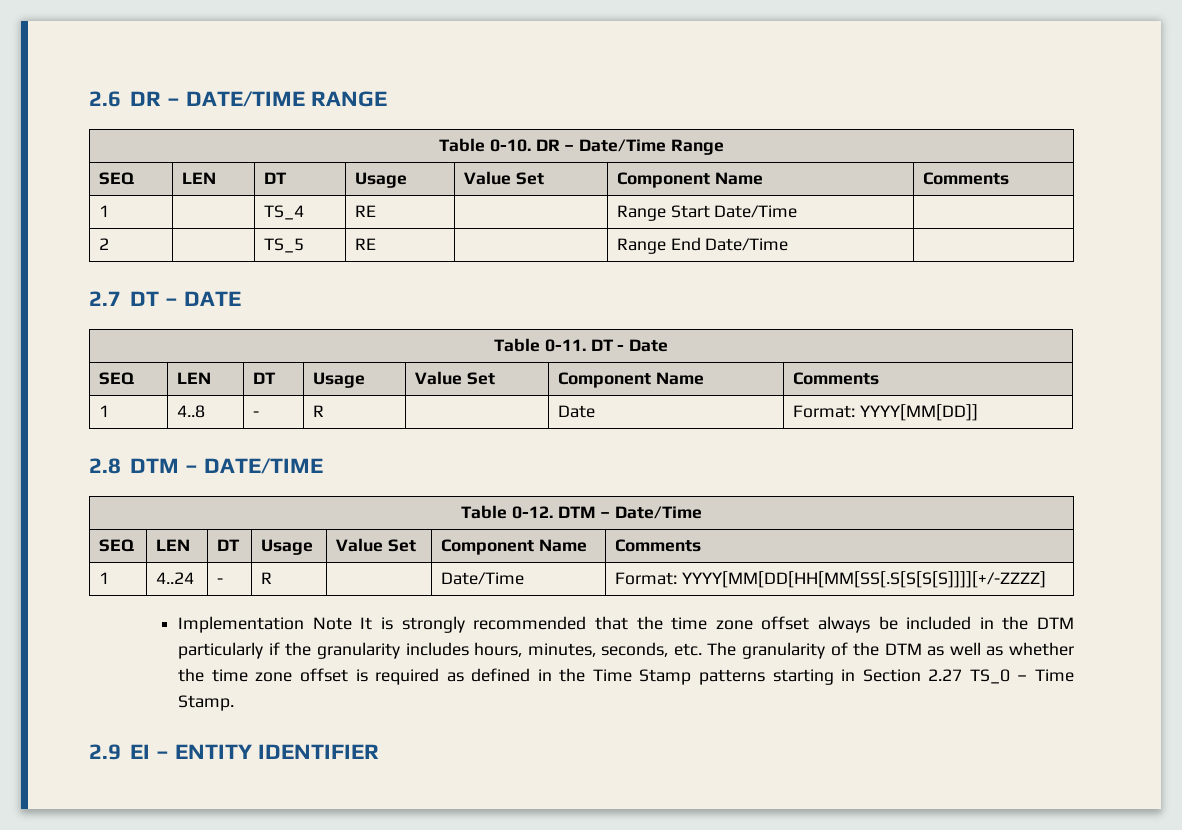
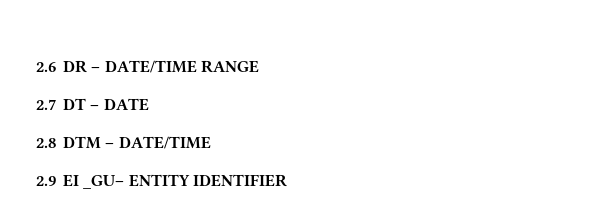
- Table 0-10. DR – Date/Time Range
- SEQ | LEN | DT | Usage | Value Set | Component Name | Comments
- 1 | | TS_4 | RE | | Range Start Date/Time |
- 2 | | TS_5 | RE | | Range End Date/Time |
  2.7 DT – DATE
- Table 0-11. DT - Date
- SEQ | LEN | DT | Usage | Value Set | Component Name | Comments
- 1 | 4..8 | - | R | | Date | Format: YYYY[MM[DD]]
  2.8 DTM – DATE/TIME
- Table 0-12. DTM – Date/Time
- SEQ | LEN | DT | Usage | Value Set | Component Name | Comments
- 1 | 4..24 | - | R | | Date/Time | Format: YYYY[MM[DD[HH[MM[SS[.S[S[S[S]]]][+/-ZZZZ]
- Implementation Note It is strongly recommended that the time zone offset always be included in the DTM particularly if the granularity includes hours, minutes, seconds, etc. The granularity of the DTM as well as whether the time zone offset is required as defined in the Time Stamp patterns starting in Section 2.27 TS_0 – Time Stamp.
- 2.9 EI – ENTITY IDENTIFIER
+ 2.9 EI _GU– ENTITY IDENTIFIER

